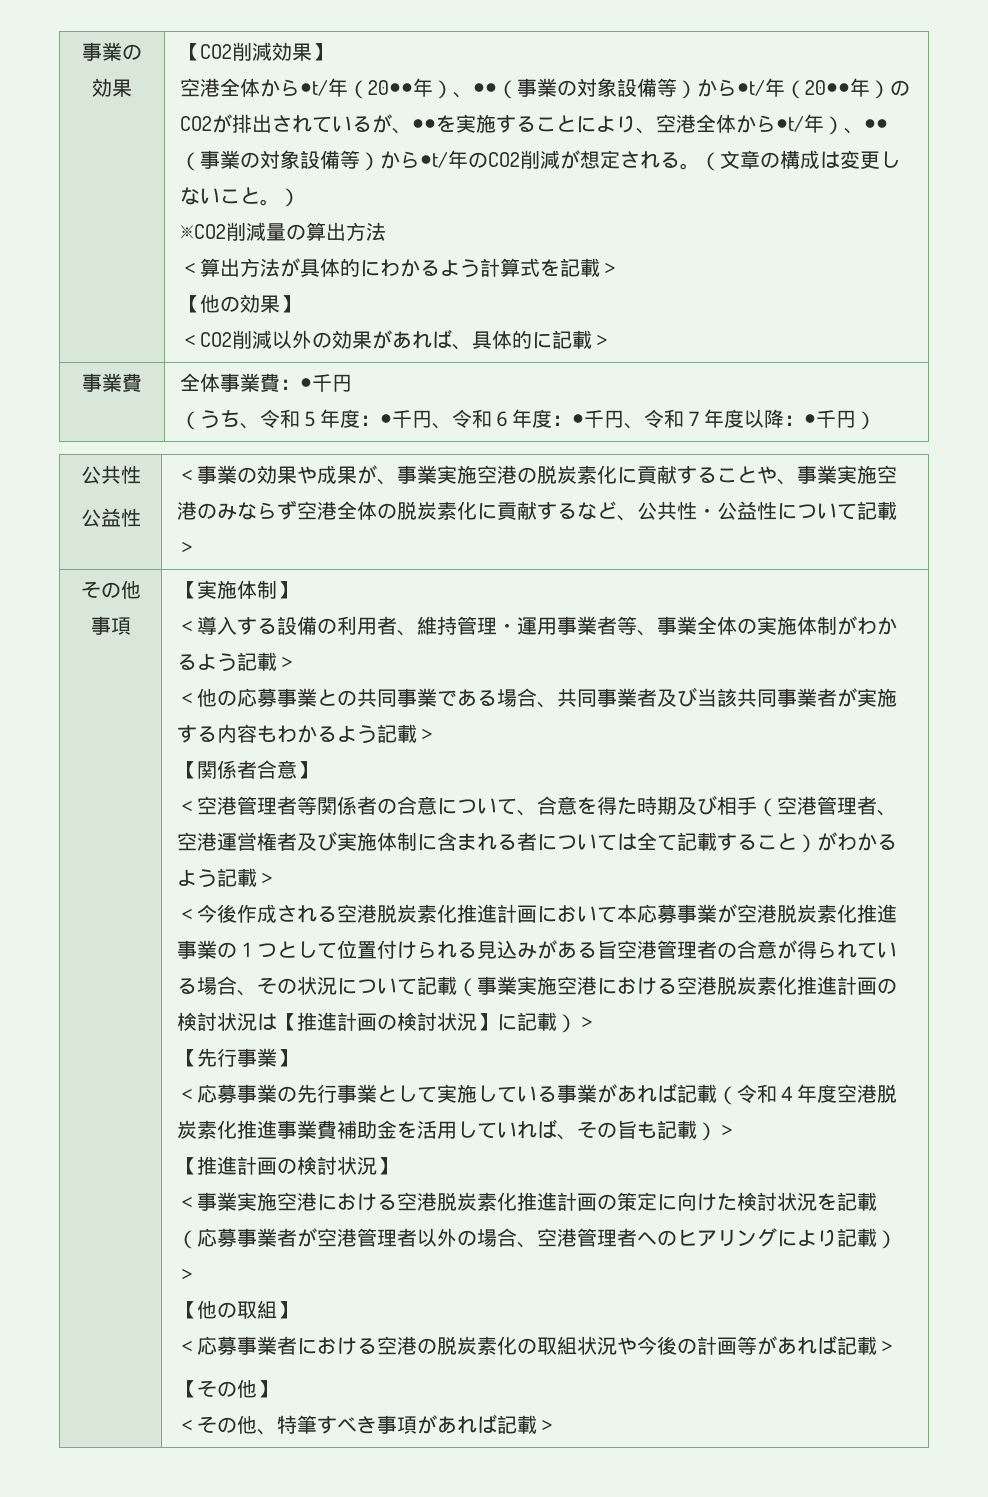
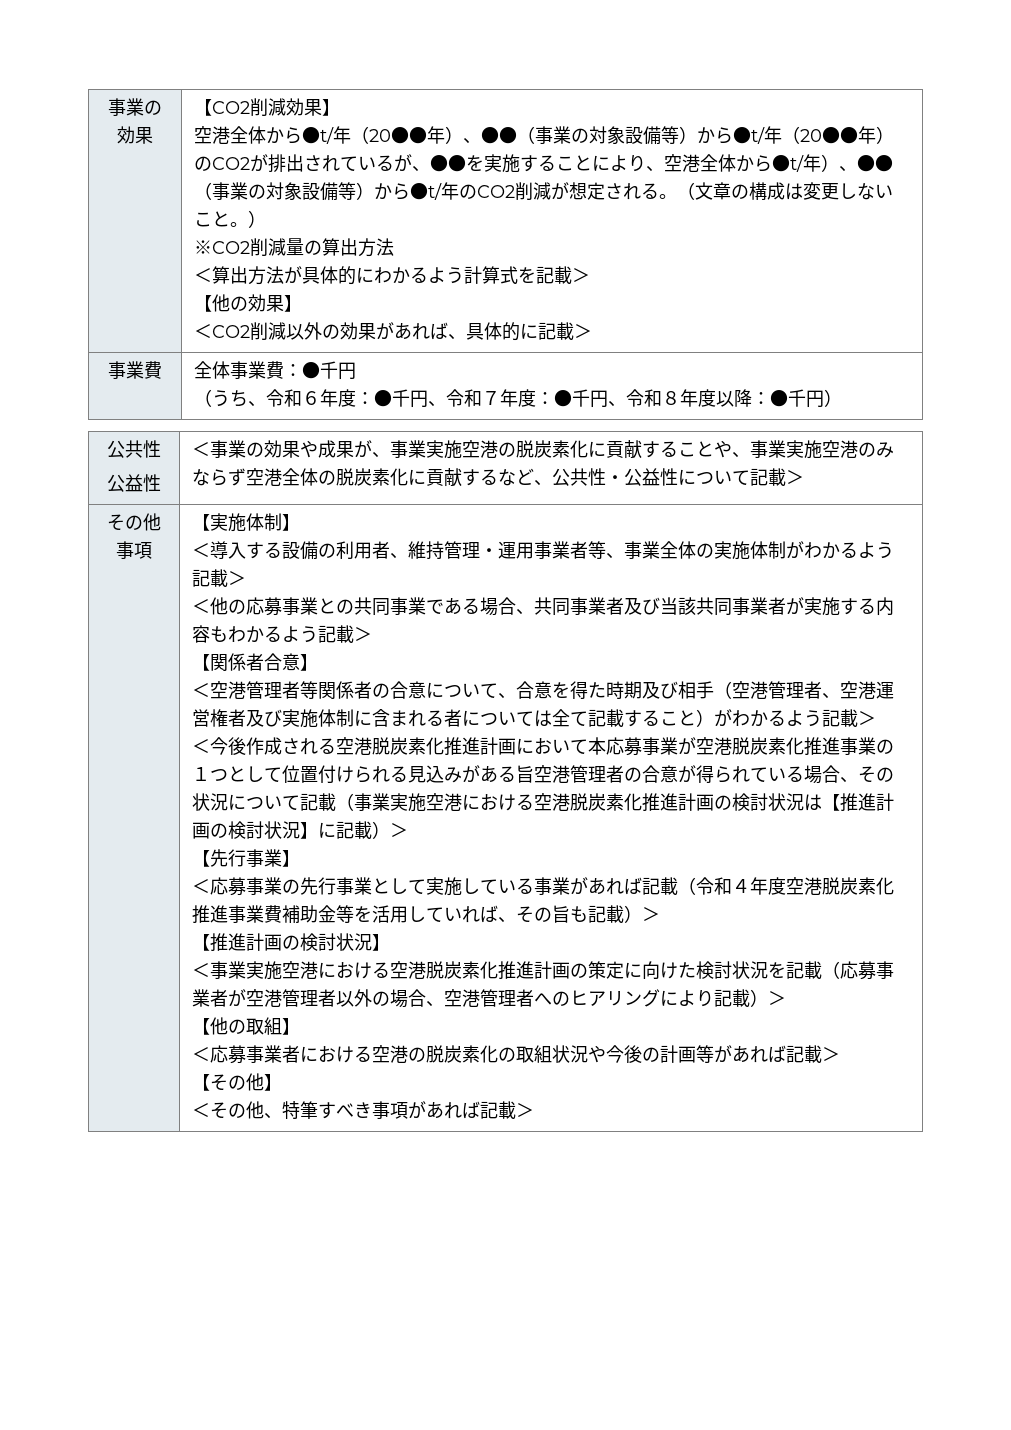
  事業費 | 全体事業費：●千円
- （うち、令和５年度：●千円、令和６年度：●千円、令和７年度以降：●千円）
+ （うち、令和６年度：●千円、令和７年度：●千円、令和８年度以降：●千円）
- ＜応募事業の先行事業として実施している事業があれば記載（令和４年度空港脱炭素化推進事業費補助金を活用していれば、その旨も記載）＞
+ ＜応募事業の先行事業として実施している事業があれば記載（令和４年度空港脱炭素化推進事業費補助金等を活用していれば、その旨も記載）＞

